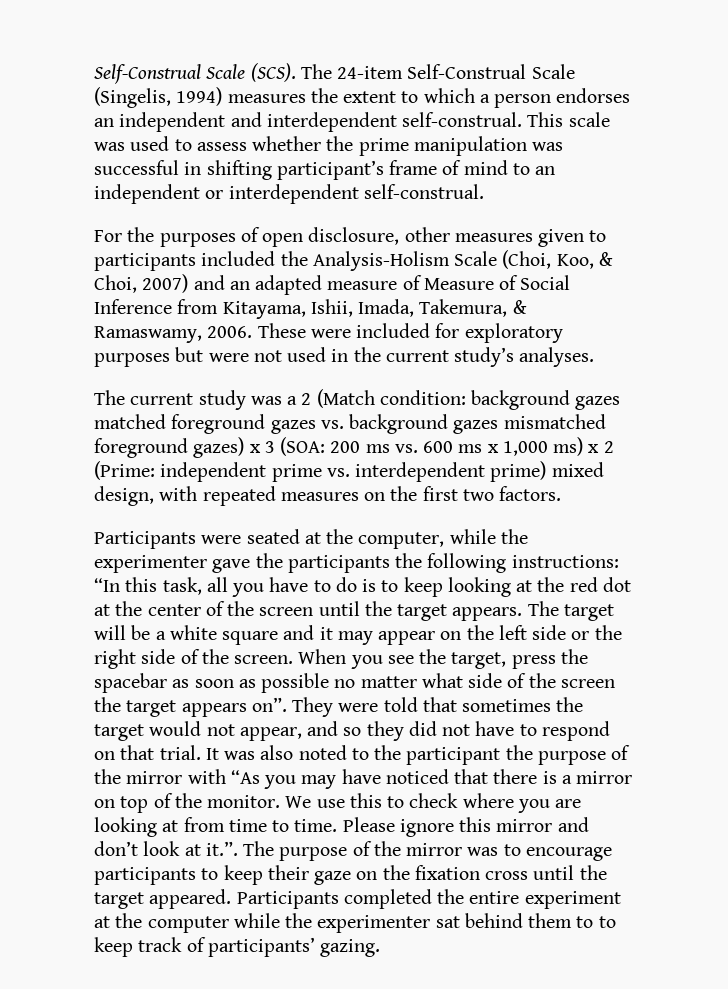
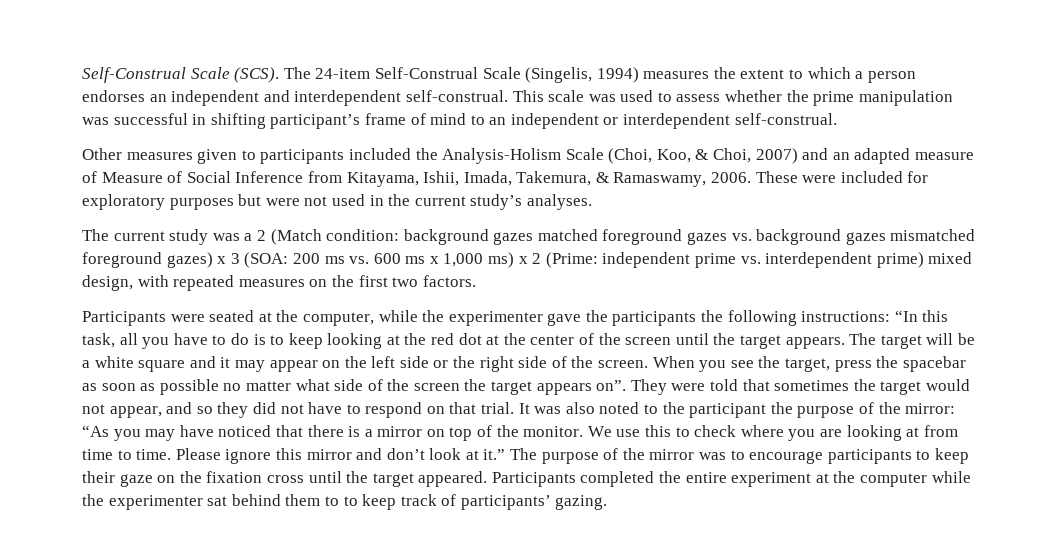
- For the purposes of open disclosure, other measures given to participants included the Analysis-Holism Scale (Choi, Koo, & Choi, 2007) and an adapted measure of Measure of Social Inference from Kitayama, Ishii, Imada, Takemura, & Ramaswamy, 2006.
+ Other measures given to participants included the Analysis-Holism Scale (Choi, Koo, & Choi, 2007) and an adapted measure of Measure of Social Inference from Kitayama, Ishii, Imada, Takemura, & Ramaswamy, 2006.
- It was also noted to the participant the purpose of the mirror with “As you may have noticed that there is a mirror on top of the monitor.
+ It was also noted to the participant the purpose of the mirror: “As you may have noticed that there is a mirror on top of the monitor.
- Please ignore this mirror and don’t look at it.”. The purpose of the mirror was to encourage participants to keep their gaze on the fixation cross until the target appeared.
+ Please ignore this mirror and don’t look at it.” The purpose of the mirror was to encourage participants to keep their gaze on the fixation cross until the target appeared.

